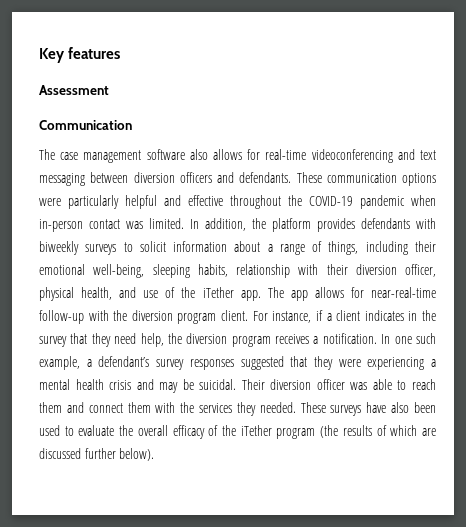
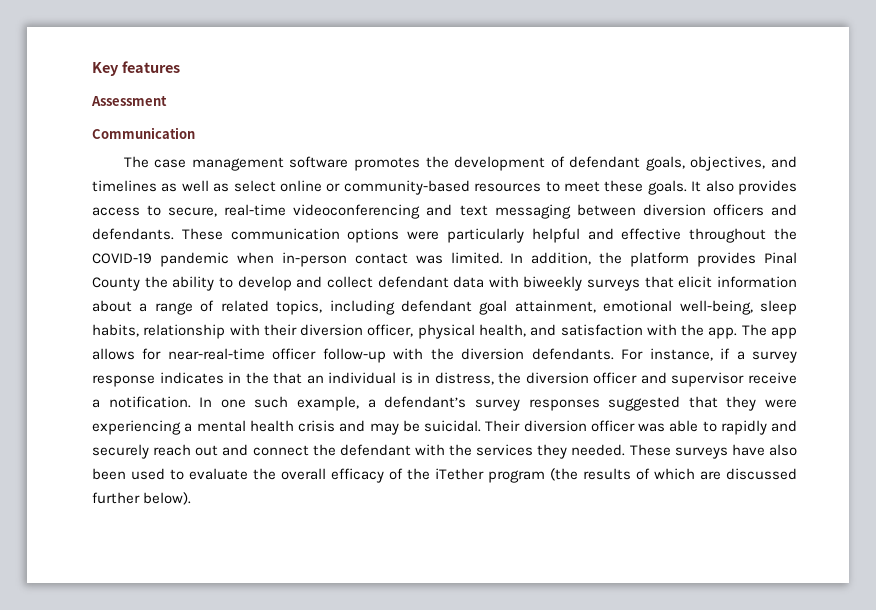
- The case management software also allows for real-time videoconferencing and text messaging between diversion officers and defendants.
+ The case management software promotes the development of defendant goals, objectives, and timelines as well as select online or community-based resources to meet these goals. It also provides access to secure, real-time videoconferencing and text messaging between diversion officers and defendants.
- In addition, the platform provides defendants with biweekly surveys to solicit information about a range of things, including their emotional well-being, sleeping habits, relationship with their diversion officer, physical health, and use of the iTether app.
+ In addition, the platform provides Pinal County the ability to develop and collect defendant data with biweekly surveys that elicit information about a range of related topics, including defendant goal attainment, emotional well-being, sleep habits, relationship with their diversion officer, physical health, and satisfaction with the app.
- The app allows for near-real-time follow-up with the diversion program client.
+ The app allows for near-real-time officer follow-up with the diversion defendants.
- For instance, if a client indicates in the survey that they need help, the diversion program receives a notification.
+ For instance, if a survey response indicates in the that an individual is in distress, the diversion officer and supervisor receive a notification.
- Their diversion officer was able to reach them and connect them with the services they needed.
+ Their diversion officer was able to rapidly and securely reach out and connect the defendant with the services they needed.

